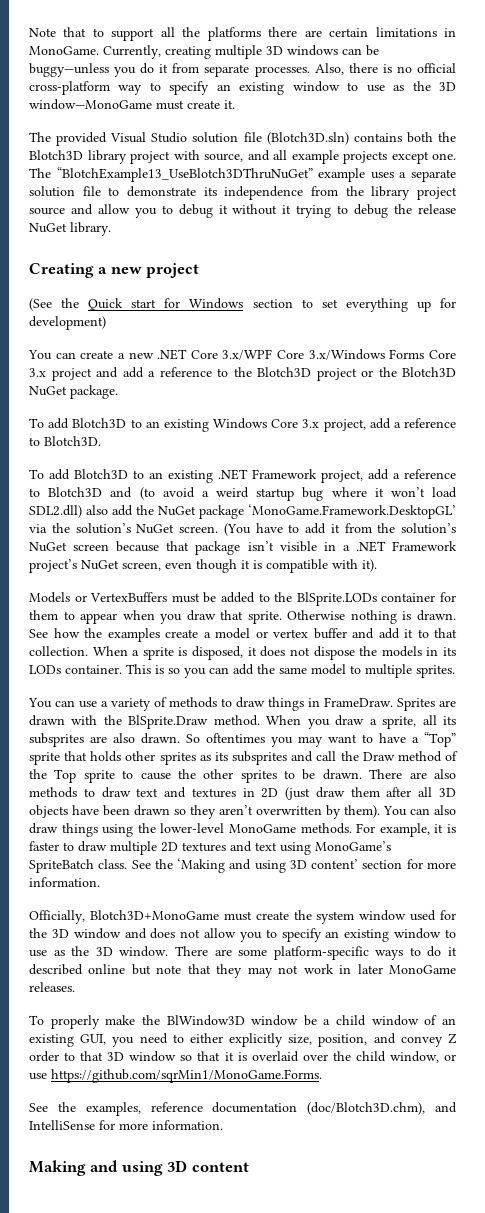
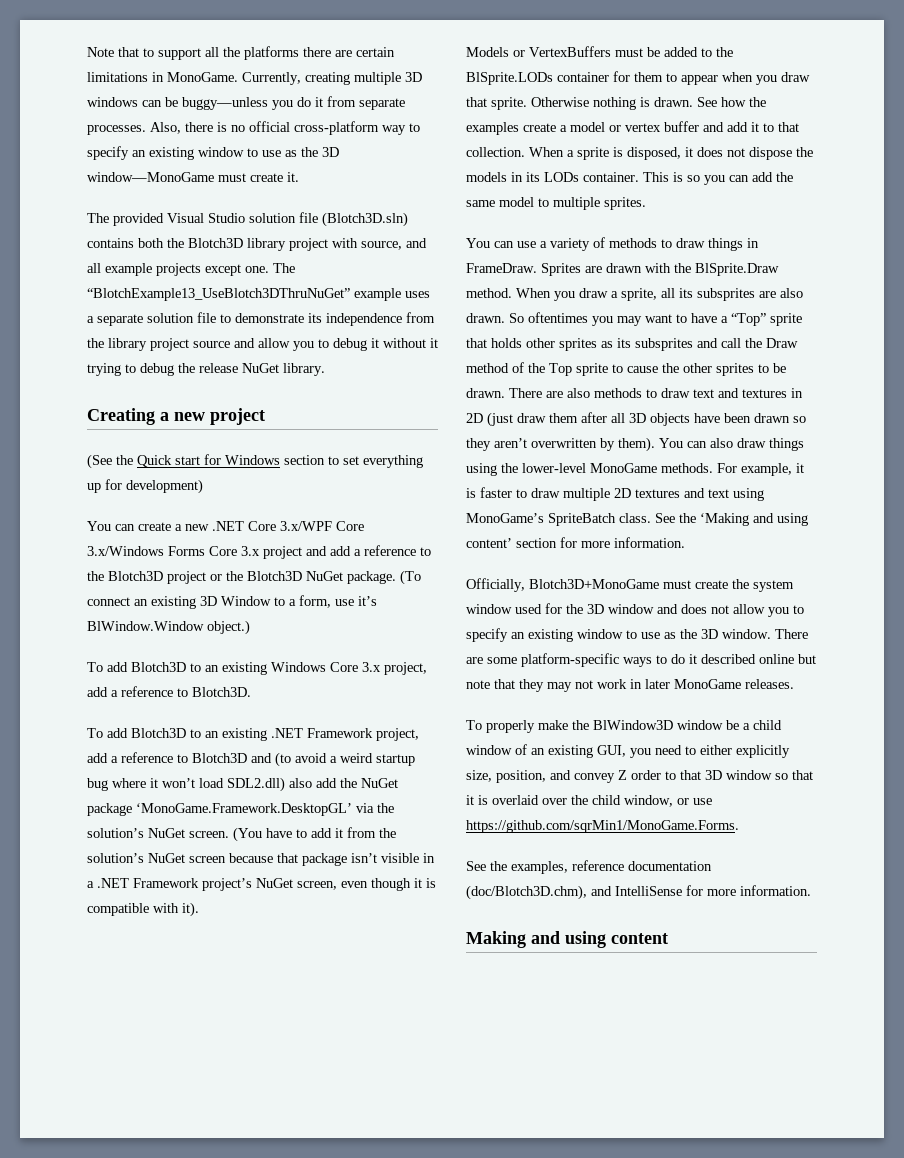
+ (To connect an existing 3D Window to a form, use it’s BlWindow.Window object.)
- See the ‘Making and using 3D content’ section for more information.
+ See the ‘Making and using content’ section for more information.
- Making and using 3D content
+ Making and using content

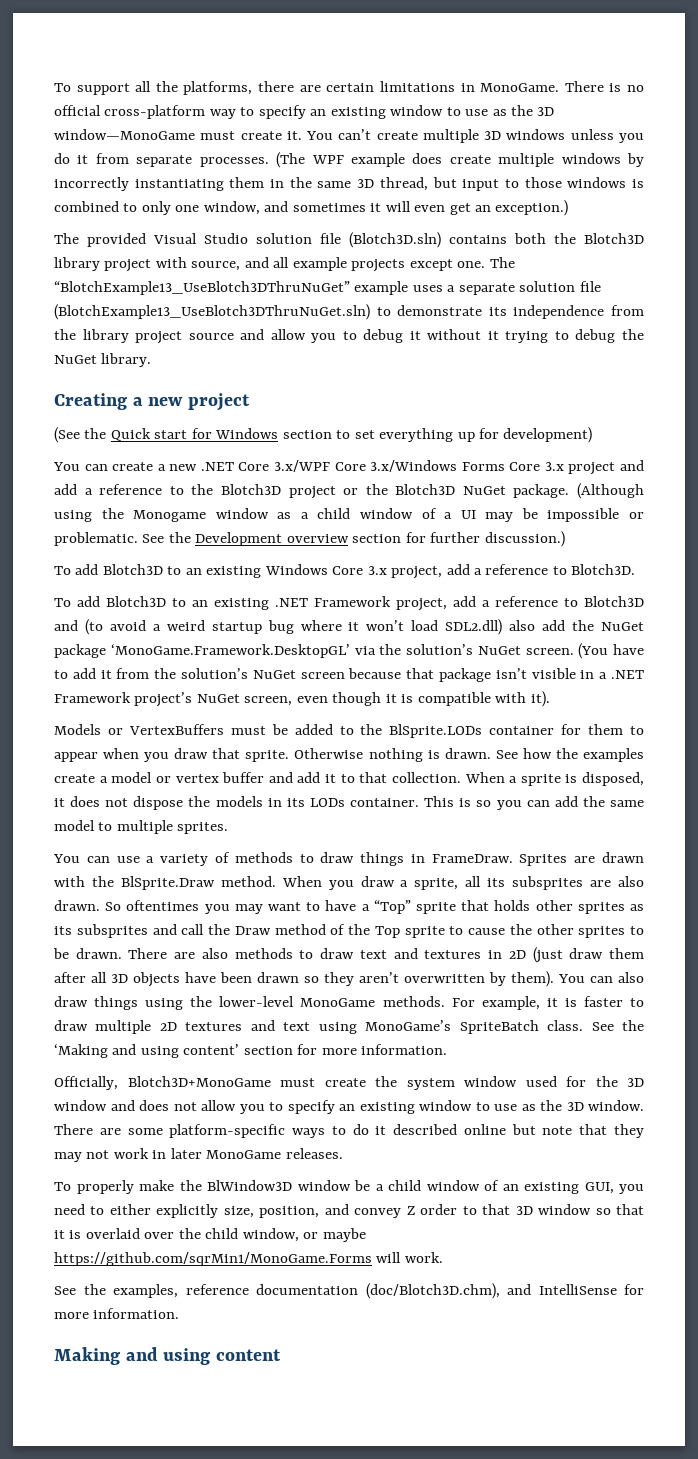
- Note that to support all the platforms there are certain limitations in MonoGame.
+ To support all the platforms, there are certain limitations in MonoGame.
- Currently, creating multiple 3D windows can be buggy—unless you do it from separate processes. Also, there is no official cross-platform way to specify an existing window to use as the 3D window—MonoGame must create it.
+ There is no official cross-platform way to specify an existing window to use as the 3D window—MonoGame must create it. You can’t create multiple 3D windows unless you do it from separate processes. (The WPF example does create multiple windows by incorrectly instantiating them in the same 3D thread, but input to those windows is combined to only one window, and sometimes it will even get an exception.)
- The “BlotchExample13_UseBlotch3DThruNuGet” example uses a separate solution file to demonstrate its independence from the library project source and allow you to debug it without it trying to debug the release NuGet library.
+ The “BlotchExample13_UseBlotch3DThruNuGet” example uses a separate solution file (BlotchExample13_UseBlotch3DThruNuGet.sln) to demonstrate its independence from the library project source and allow you to debug it without it trying to debug the NuGet library.
- (To connect an existing 3D Window to a form, use it’s BlWindow.Window object.)
+ (Although using the Monogame window as a child window of a UI may be impossible or problematic. See the Development overview section for further discussion.)
- To properly make the BlWindow3D window be a child window of an existing GUI, you need to either explicitly size, position, and convey Z order to that 3D window so that it is overlaid over the child window, or use https://github.com/sqrMin1/MonoGame.Forms.
+ To properly make the BlWindow3D window be a child window of an existing GUI, you need to either explicitly size, position, and convey Z order to that 3D window so that it is overlaid over the child window, or maybe https://github.com/sqrMin1/MonoGame.Forms will work.

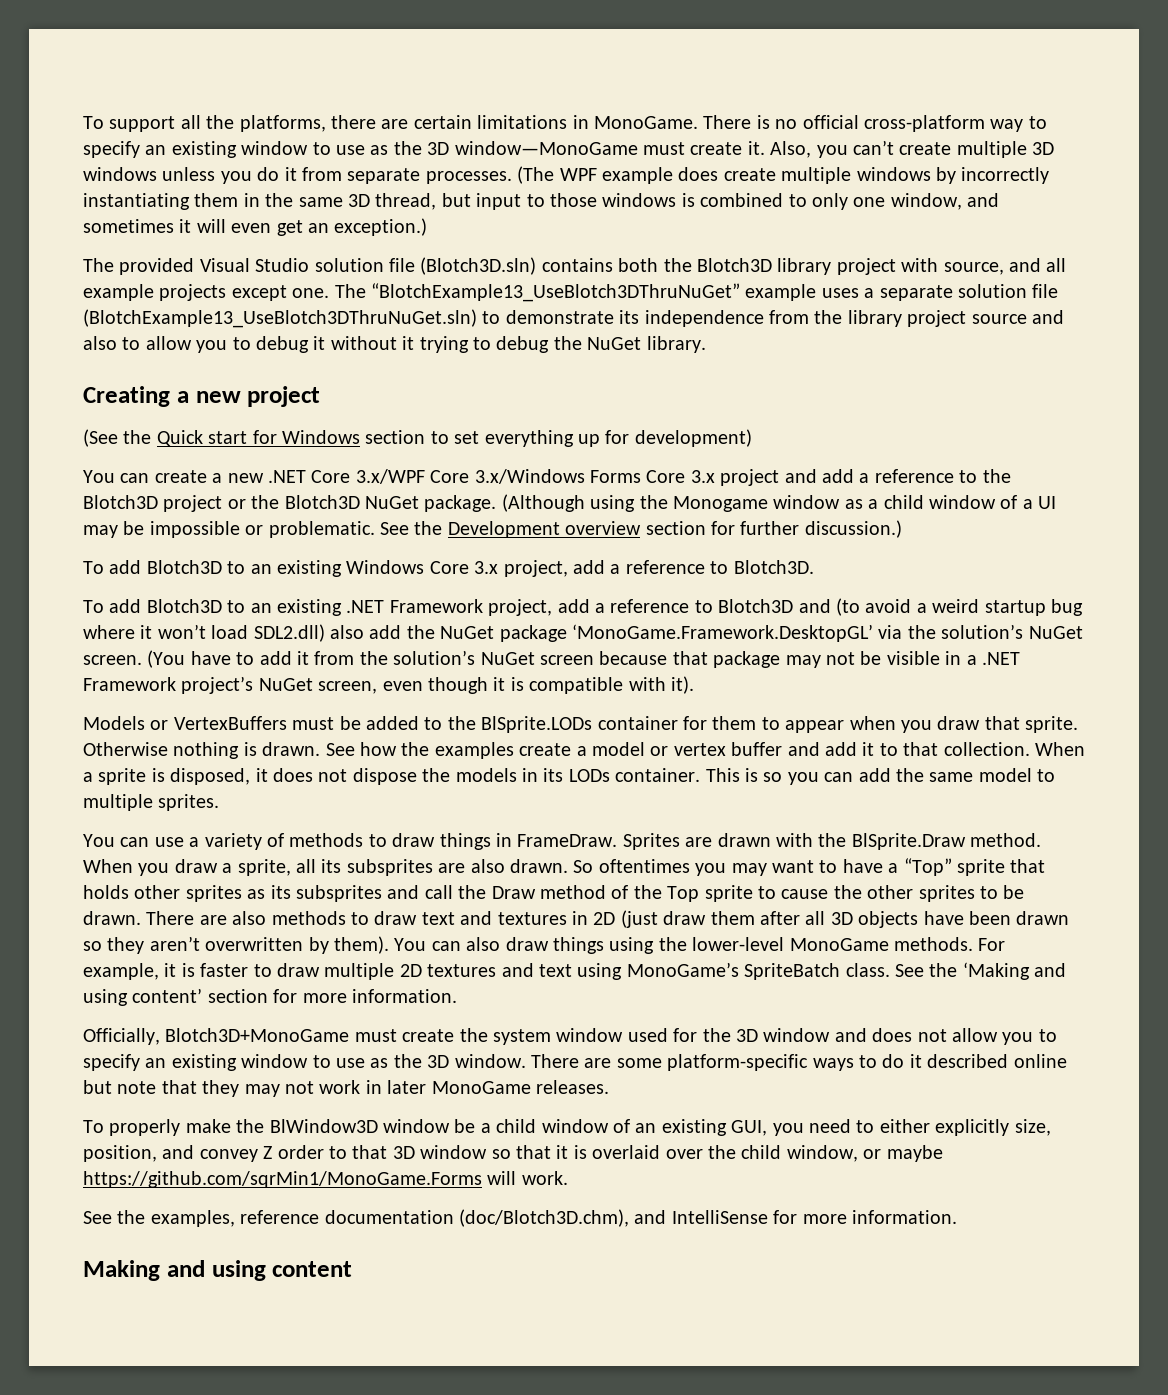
- You can’t create multiple 3D windows unless you do it from separate processes.
+ Also, you can’t create multiple 3D windows unless you do it from separate processes.
- The “BlotchExample13_UseBlotch3DThruNuGet” example uses a separate solution file (BlotchExample13_UseBlotch3DThruNuGet.sln) to demonstrate its independence from the library project source and allow you to debug it without it trying to debug the NuGet library.
+ The “BlotchExample13_UseBlotch3DThruNuGet” example uses a separate solution file (BlotchExample13_UseBlotch3DThruNuGet.sln) to demonstrate its independence from the library project source and also to allow you to debug it without it trying to debug the NuGet library.
- (You have to add it from the solution’s NuGet screen because that package isn’t visible in a .NET Framework project’s NuGet screen, even though it is compatible with it).
+ (You have to add it from the solution’s NuGet screen because that package may not be visible in a .NET Framework project’s NuGet screen, even though it is compatible with it).

